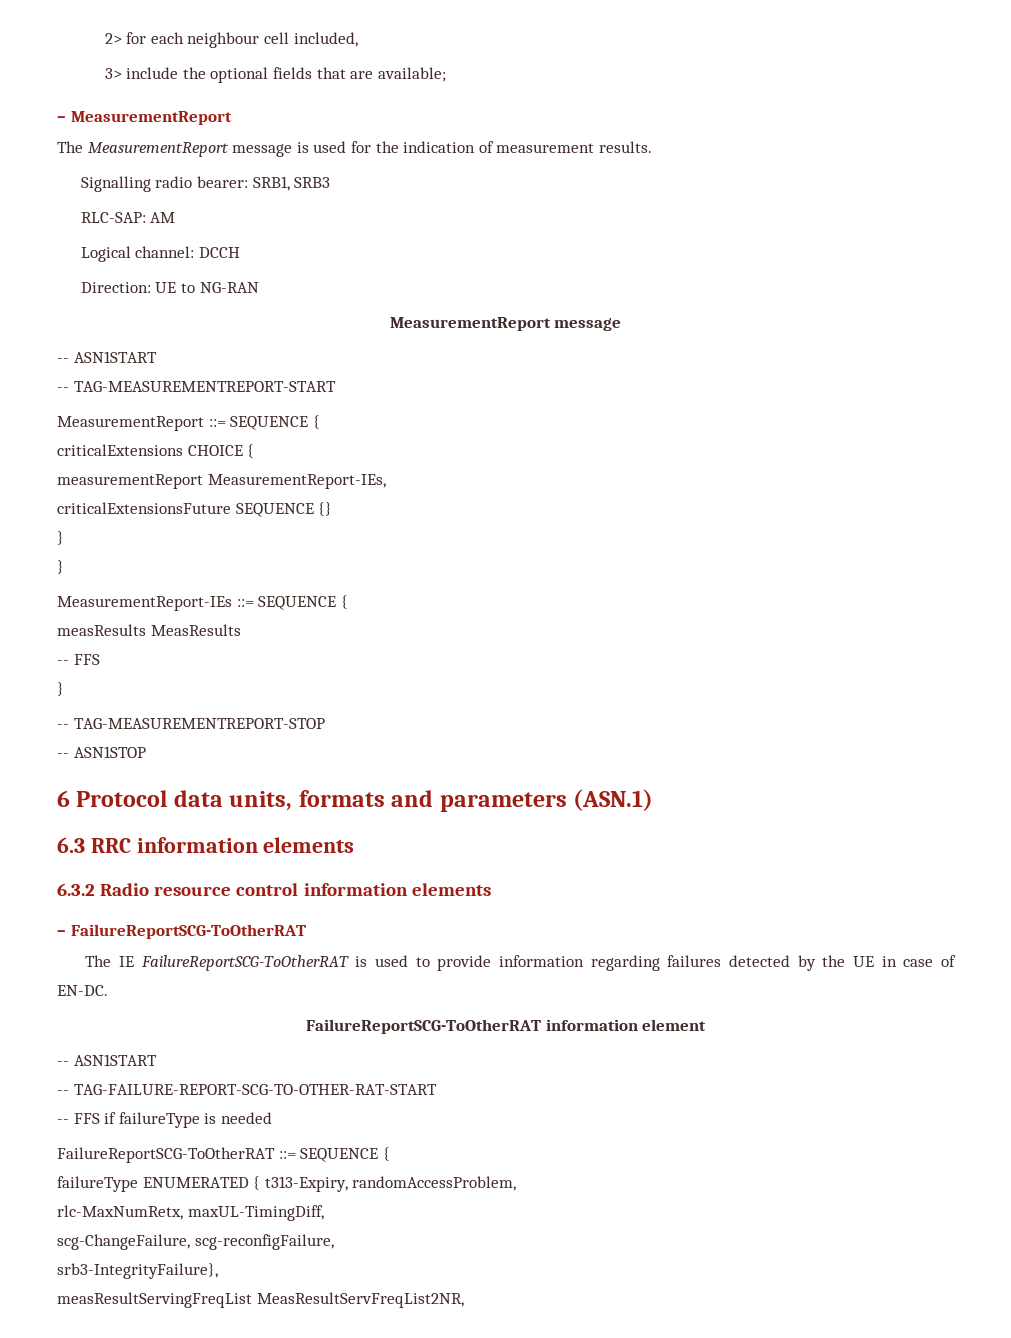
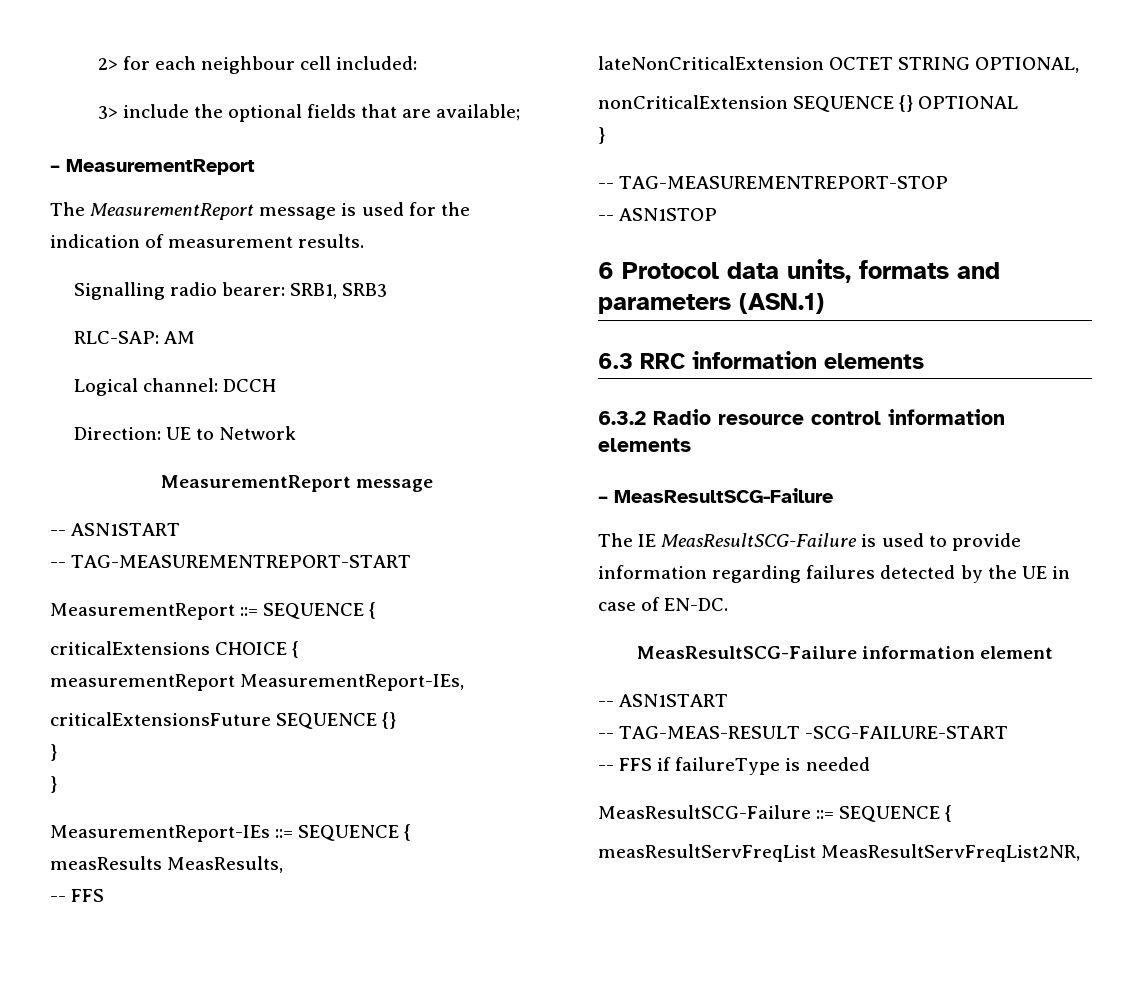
- 2> for each neighbour cell included,
+ 2> for each neighbour cell included:
- Direction: UE to NG-RAN
+ Direction: UE to Network
- measResults MeasResults
+ measResults MeasResults,
  -- FFS
+ lateNonCriticalExtension OCTET STRING OPTIONAL,
+ nonCriticalExtension SEQUENCE {} OPTIONAL
- – FailureReportSCG-ToOtherRAT
+ – MeasResultSCG-Failure
- The IE FailureReportSCG-ToOtherRAT is used to provide information regarding failures detected by the UE in case of EN-DC.
+ The IE MeasResultSCG-Failure is used to provide information regarding failures detected by the UE in case of EN-DC.
- FailureReportSCG-ToOtherRAT information element
+ MeasResultSCG-Failure information element
- -- TAG-FAILURE-REPORT-SCG-TO-OTHER-RAT-START
+ -- TAG-MEAS-RESULT -SCG-FAILURE-START
- FailureReportSCG-ToOtherRAT ::= SEQUENCE {
- failureType ENUMERATED { t313-Expiry, randomAccessProblem,
- rlc-MaxNumRetx, maxUL-TimingDiff,
- scg-ChangeFailure, scg-reconfigFailure,
- srb3-IntegrityFailure},
- measResultServingFreqList MeasResultServFreqList2NR,
+ MeasResultSCG-Failure ::= SEQUENCE {
+ measResultServFreqList MeasResultServFreqList2NR,

